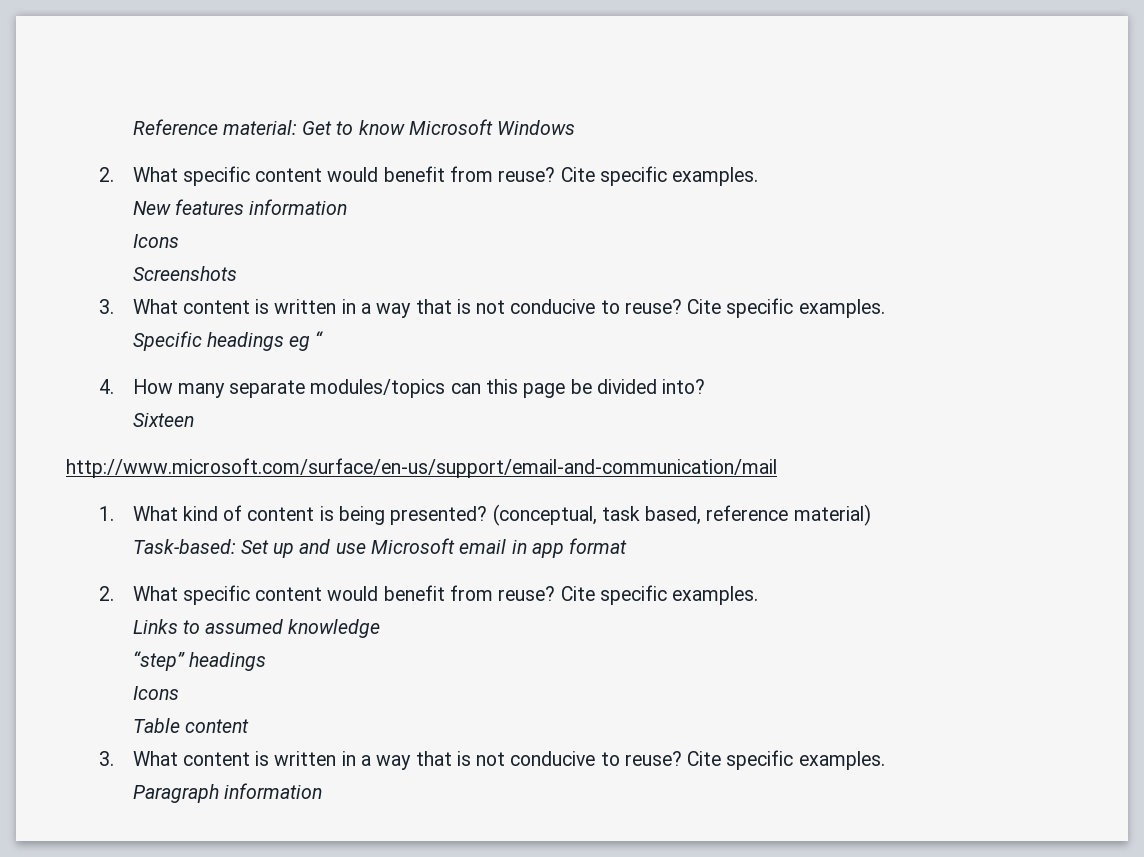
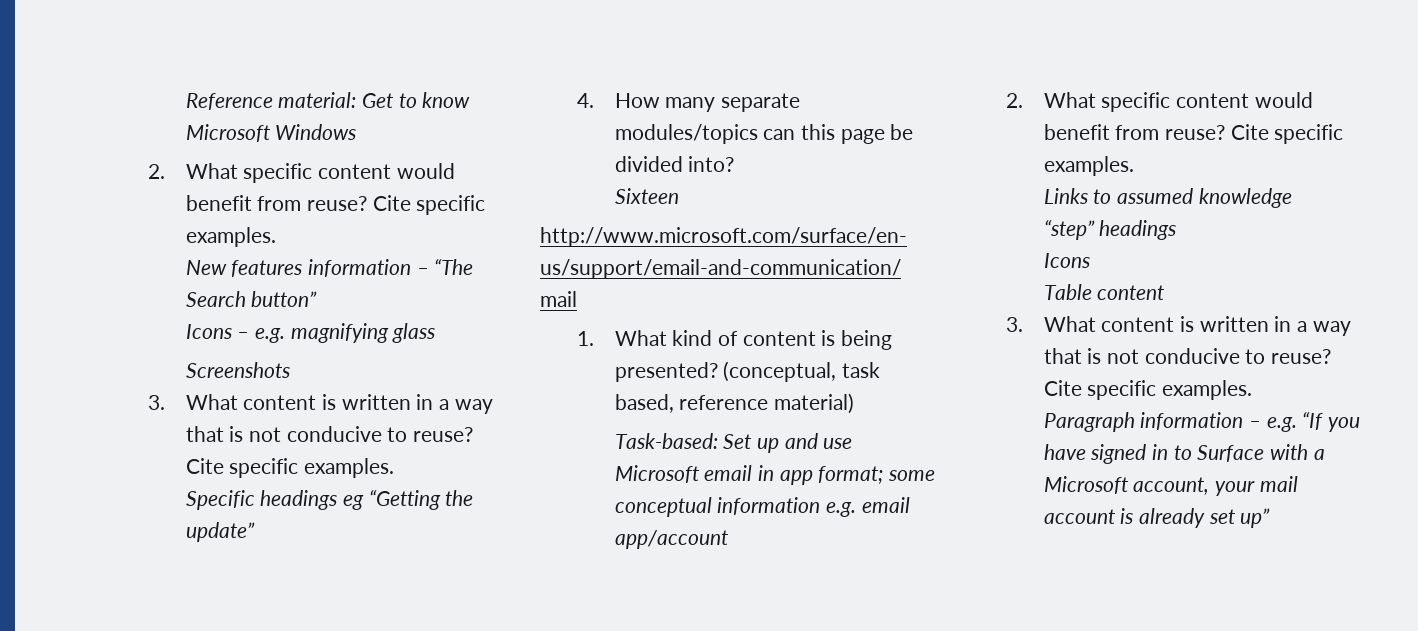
- New features information
- Icons
+ New features information – “The Search button”
+ Icons – e.g. magnifying glass
- Specific headings eg “
+ Specific headings eg “Getting the update”
- Task-based: Set up and use Microsoft email in app format
+ Task-based: Set up and use Microsoft email in app format; some conceptual information e.g. email app/account
- Paragraph information
+ Paragraph information – e.g. “If you have signed in to Surface with a Microsoft account, your mail account is already set up”

